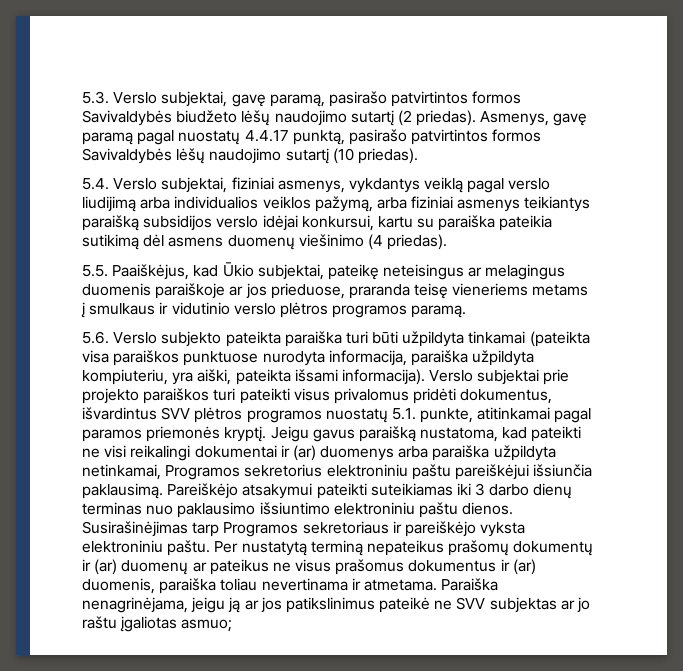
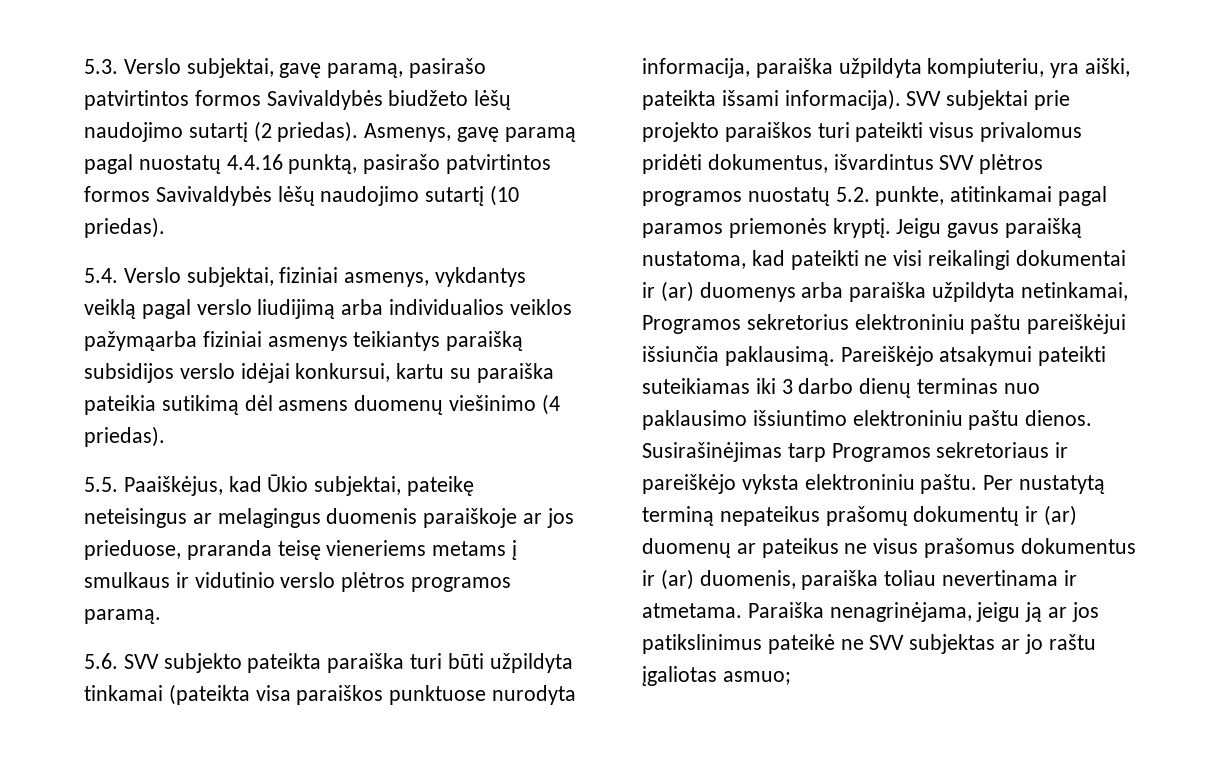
- Asmenys, gavę paramą pagal nuostatų 4.4.17 punktą, pasirašo patvirtintos formos Savivaldybės lėšų naudojimo sutartį (10 priedas).
+ Asmenys, gavę paramą pagal nuostatų 4.4.16 punktą, pasirašo patvirtintos formos Savivaldybės lėšų naudojimo sutartį (10 priedas).
- 5.4. Verslo subjektai, fiziniai asmenys, vykdantys veiklą pagal verslo liudijimą arba individualios veiklos pažymą, arba fiziniai asmenys teikiantys paraišką subsidijos verslo idėjai konkursui, kartu su paraiška pateikia sutikimą dėl asmens duomenų viešinimo (4 priedas).
+ 5.4. Verslo subjektai, fiziniai asmenys, vykdantys veiklą pagal verslo liudijimą arba individualios veiklos pažymąarba fiziniai asmenys teikiantys paraišką subsidijos verslo idėjai konkursui, kartu su paraiška pateikia sutikimą dėl asmens duomenų viešinimo (4 priedas).
- 5.6. Verslo subjekto pateikta paraiška turi būti užpildyta tinkamai (pateikta visa paraiškos punktuose nurodyta informacija, paraiška užpildyta kompiuteriu, yra aiški, pateikta išsami informacija).
+ 5.6. SVV subjekto pateikta paraiška turi būti užpildyta tinkamai (pateikta visa paraiškos punktuose nurodyta informacija, paraiška užpildyta kompiuteriu, yra aiški, pateikta išsami informacija).
- Verslo subjektai prie projekto paraiškos turi pateikti visus privalomus pridėti dokumentus, išvardintus SVV plėtros programos nuostatų 5.1. punkte, atitinkamai pagal paramos priemonės kryptį.
+ SVV subjektai prie projekto paraiškos turi pateikti visus privalomus pridėti dokumentus, išvardintus SVV plėtros programos nuostatų 5.2. punkte, atitinkamai pagal paramos priemonės kryptį.

